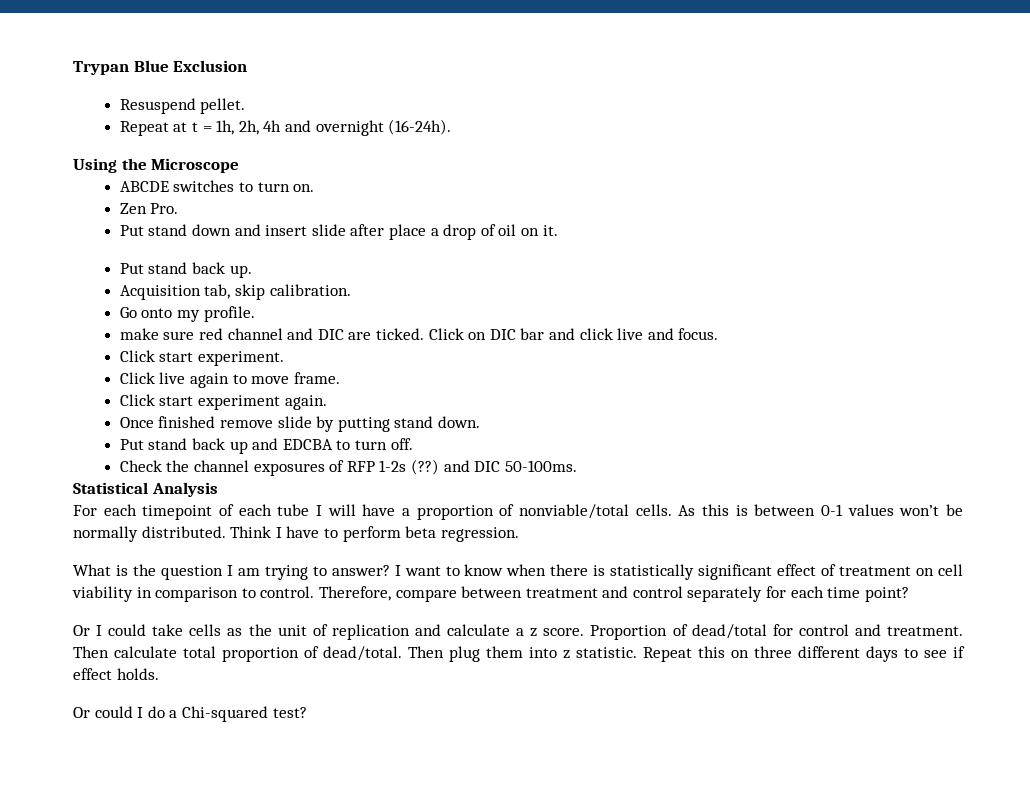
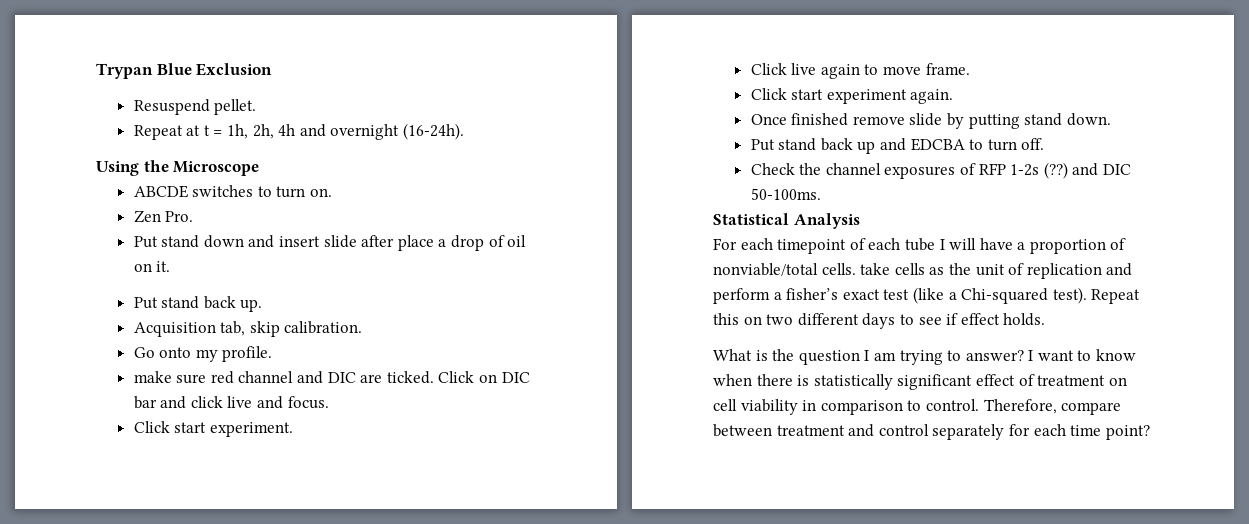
- For each timepoint of each tube I will have a proportion of nonviable/total cells. As this is between 0-1 values won’t be normally distributed. Think I have to perform beta regression.
+ For each timepoint of each tube I will have a proportion of nonviable/total cells. take cells as the unit of replication and perform a fisher’s exact test (like a Chi-squared test). Repeat this on two different days to see if effect holds.
- Or I could take cells as the unit of replication and calculate a z score. Proportion of dead/total for control and treatment. Then calculate total proportion of dead/total. Then plug them into z statistic. Repeat this on three different days to see if effect holds.
- Or could I do a Chi-squared test?

